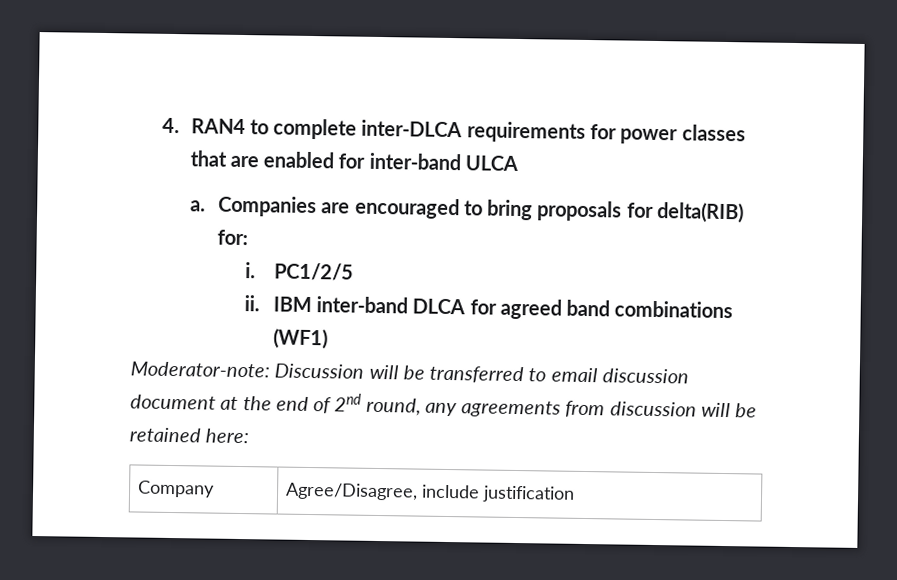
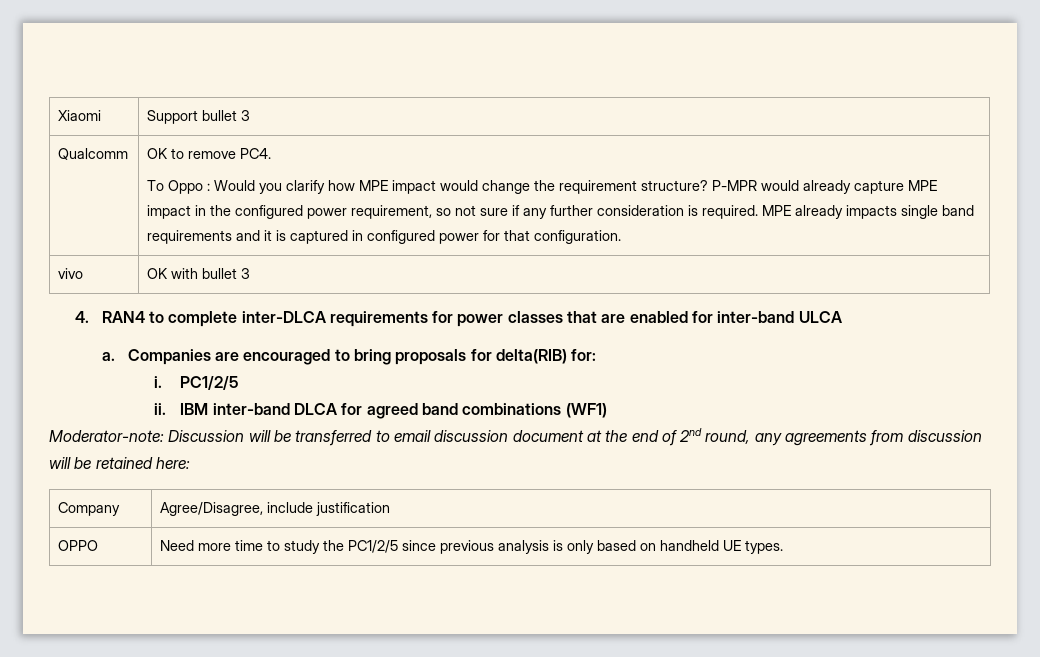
+ Xiaomi | Support bullet 3
+ Qualcomm | OK to remove PC4.
+ To Oppo : Would you clarify how MPE impact would change the requirement structure? P-MPR would already capture MPE impact in the configured power requirement, so not sure if any further consideration is required. MPE already impacts single band requirements and it is captured in configured power for that configuration.
+ vivo | OK with bullet 3
+ OPPO | Need more time to study the PC1/2/5 since previous analysis is only based on handheld UE types.

